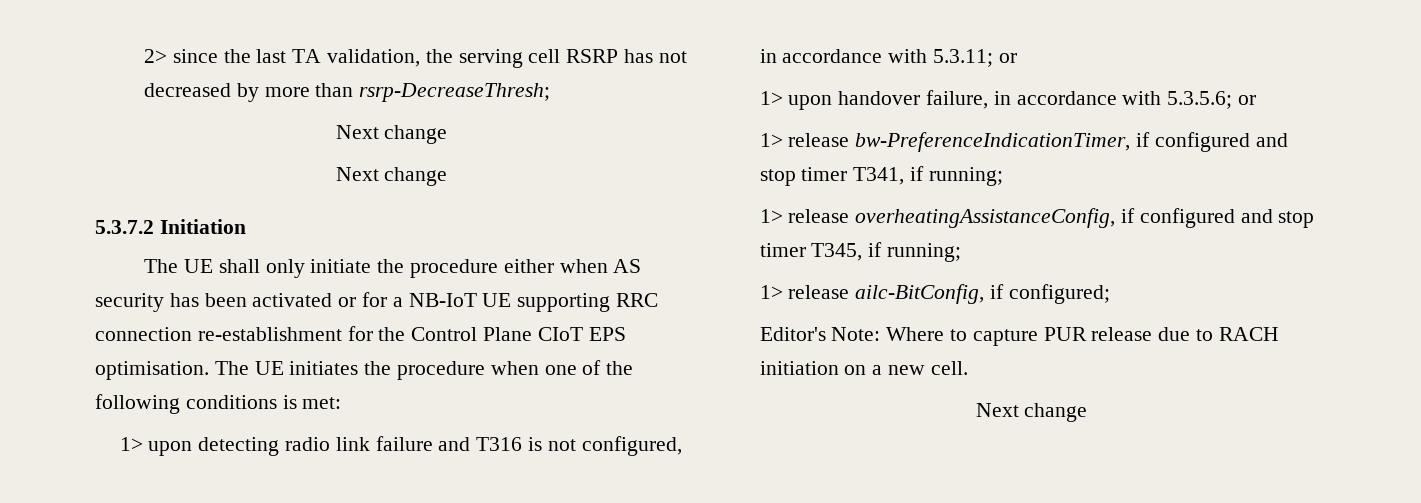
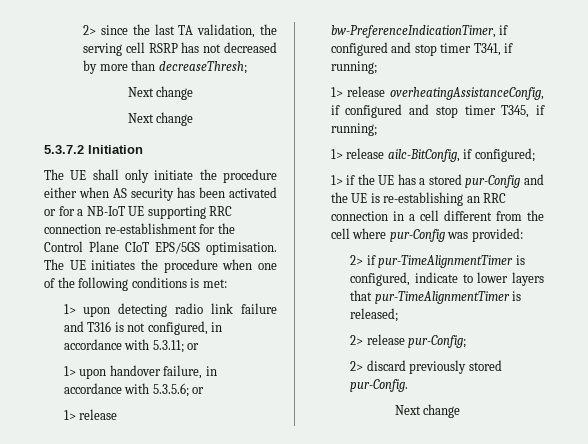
- 2> since the last TA validation, the serving cell RSRP has not decreased by more than rsrp-DecreaseThresh;
+ 2> since the last TA validation, the serving cell RSRP has not decreased by more than decreaseThresh;
- The UE shall only initiate the procedure either when AS security has been activated or for a NB-IoT UE supporting RRC connection re-establishment for the Control Plane CIoT EPS optimisation.
+ The UE shall only initiate the procedure either when AS security has been activated or for a NB-IoT UE supporting RRC connection re-establishment for the Control Plane CIoT EPS/5GS optimisation.
- Editor's Note: Where to capture PUR release due to RACH initiation on a new cell.
+ 1> if the UE has a stored pur-Config and the UE is re-establishing an RRC connection in a cell different from the cell where pur-Config was provided:
+ 2> if pur-TimeAlignmentTimer is configured, indicate to lower layers that pur-TimeAlignmentTimer is released;
+ 2> release pur-Config;
+ 2> discard previously stored pur-Config.

